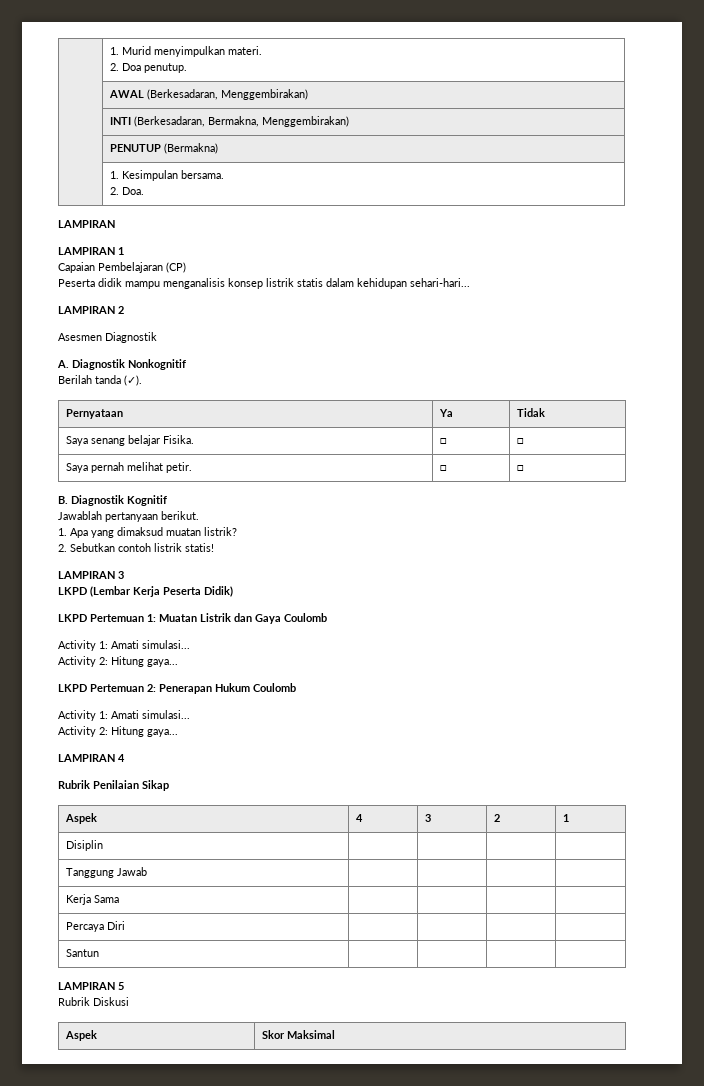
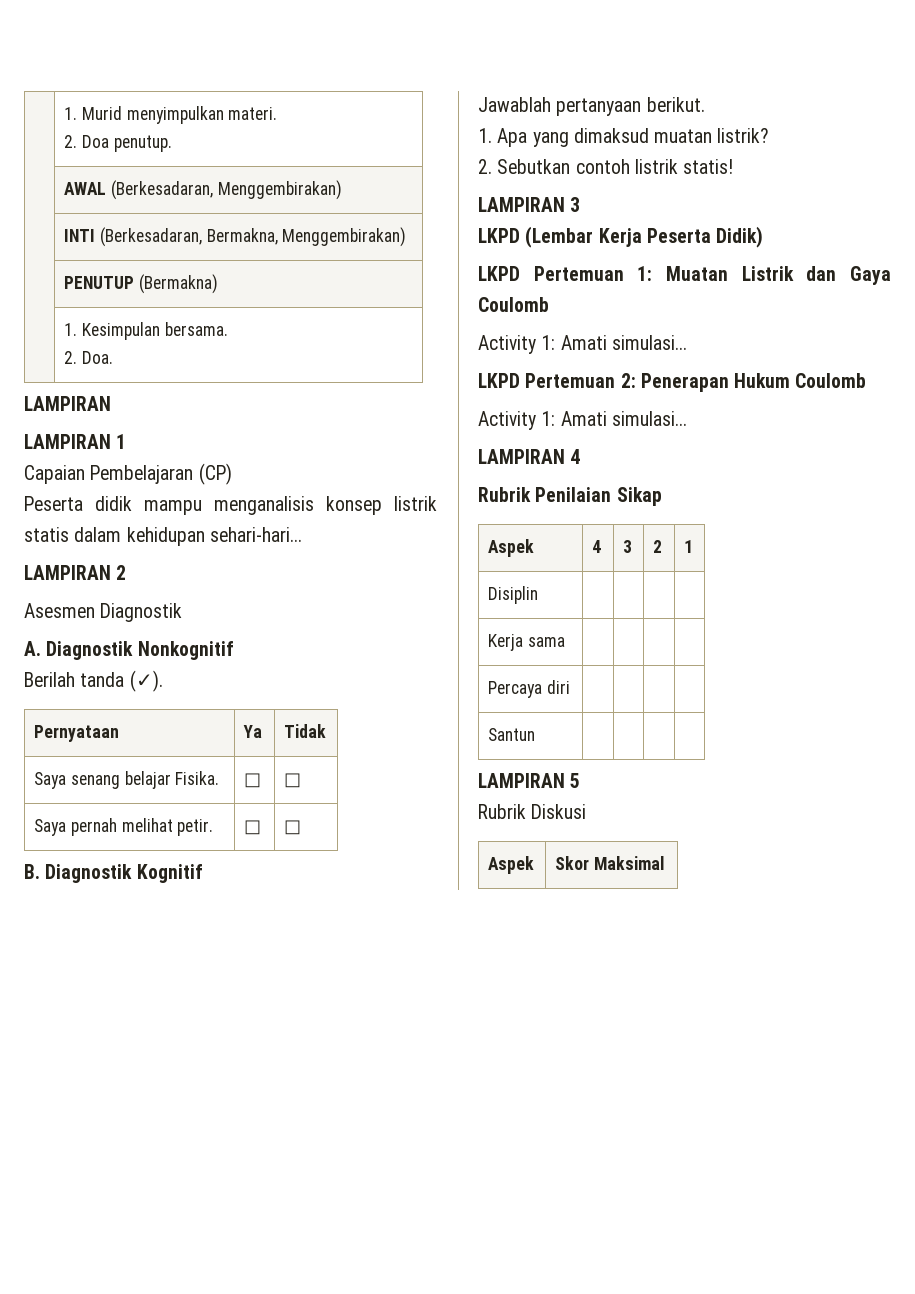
  LKPD Pertemuan 1: Muatan Listrik dan Gaya Coulomb
  Activity 1: Amati simulasi...
- Activity 2: Hitung gaya...
  LKPD Pertemuan 2: Penerapan Hukum Coulomb
  Activity 1: Amati simulasi...
- Activity 2: Hitung gaya...
- Tanggung Jawab | | | |
- Kerja Sama | | | |
+ Kerja sama | | | |
- Percaya Diri | | | |
+ Percaya diri | | | |

